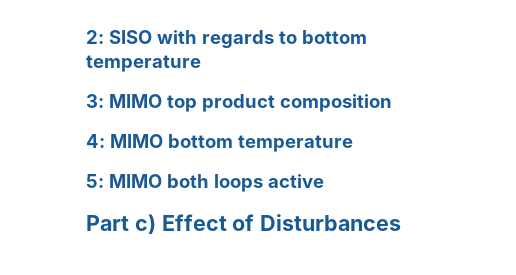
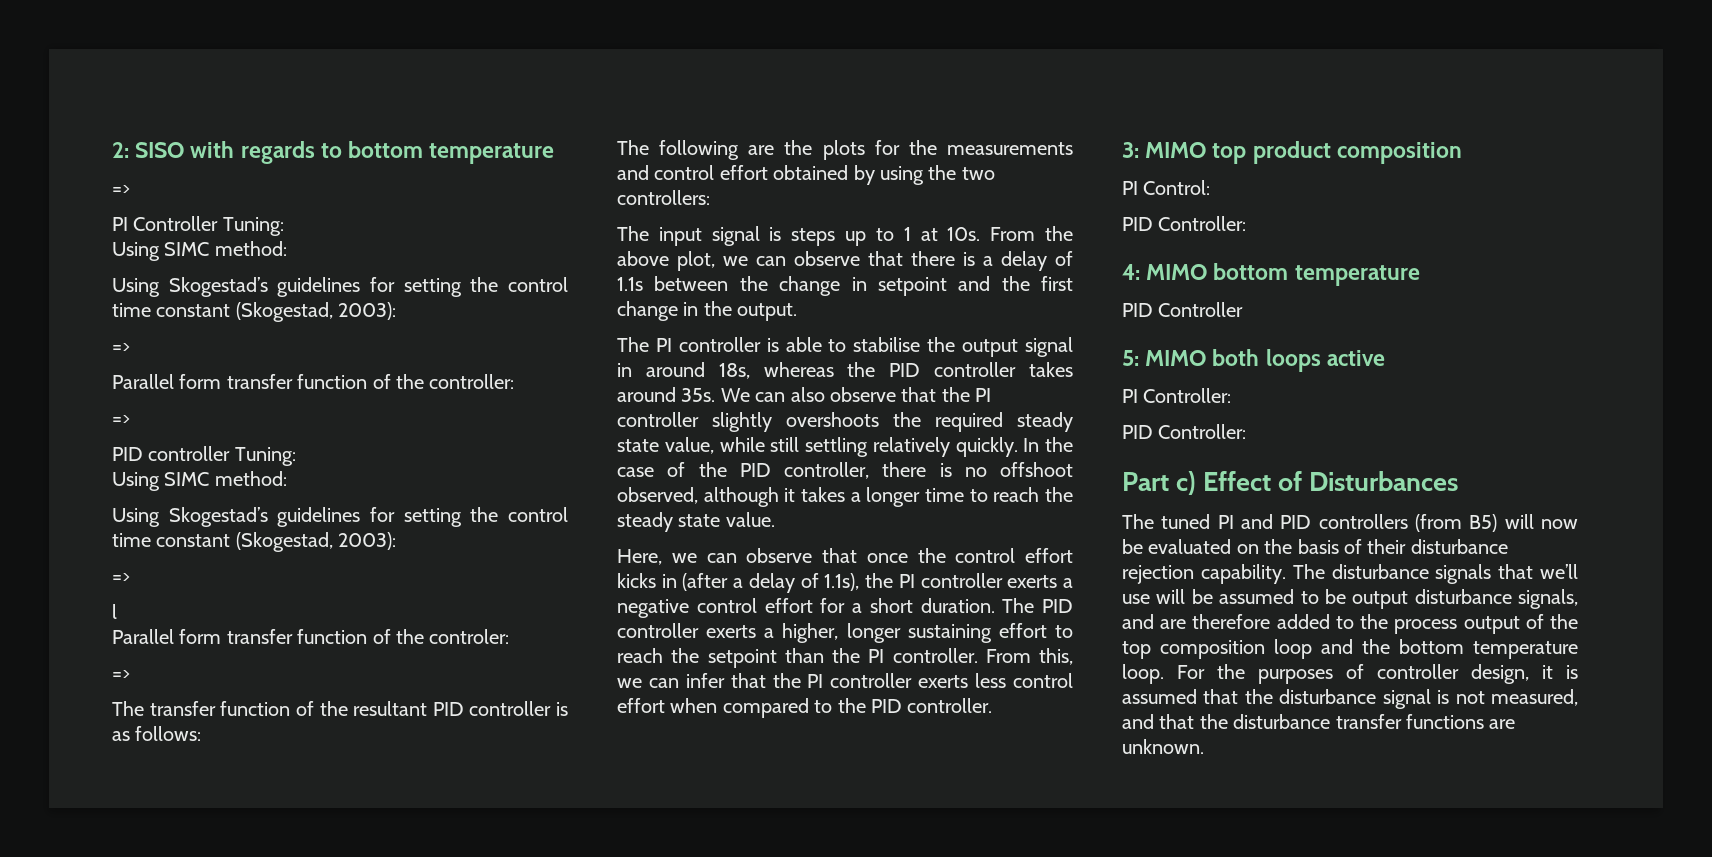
  2: SISO with regards to bottom temperature
+ =>
+ PI Controller Tuning:
+ Using SIMC method:
+ Using Skogestad’s guidelines for setting the control time constant (Skogestad, 2003):
+ =>
+ Parallel form transfer function of the controller:
+ =>
+ PID controller Tuning:
+ Using SIMC method:
+ Using Skogestad’s guidelines for setting the control time constant (Skogestad, 2003):
+ =>
+ l
+ Parallel form transfer function of the controler:
+ =>
+ The transfer function of the resultant PID controller is as follows:
+ The following are the plots for the measurements and control effort obtained by using the two controllers:
+ The input signal is steps up to 1 at 10s. From the above plot, we can observe that there is a delay of 1.1s between the change in setpoint and the first change in the output.
+ The PI controller is able to stabilise the output signal in around 18s, whereas the PID controller takes around 35s. We can also observe that the PI controller slightly overshoots the required steady state value, while still settling relatively quickly. In the case of the PID controller, there is no offshoot observed, although it takes a longer time to reach the steady state value.
+ Here, we can observe that once the control effort kicks in (after a delay of 1.1s), the PI controller exerts a negative control effort for a short duration. The PID controller exerts a higher, longer sustaining effort to reach the setpoint than the PI controller. From this, we can infer that the PI controller exerts less control effort when compared to the PID controller.
+ PI Control:
+ PID Controller:
+ PID Controller
+ PI Controller:
+ PID Controller:
+ The tuned PI and PID controllers (from B5) will now be evaluated on the basis of their disturbance rejection capability. The disturbance signals that we’ll use will be assumed to be output disturbance signals, and are therefore added to the process output of the top composition loop and the bottom temperature loop. For the purposes of controller design, it is assumed that the disturbance signal is not measured, and that the disturbance transfer functions are unknown.

